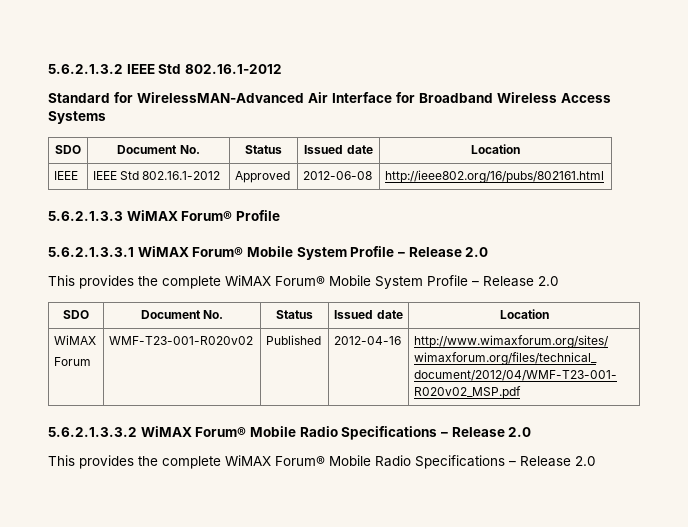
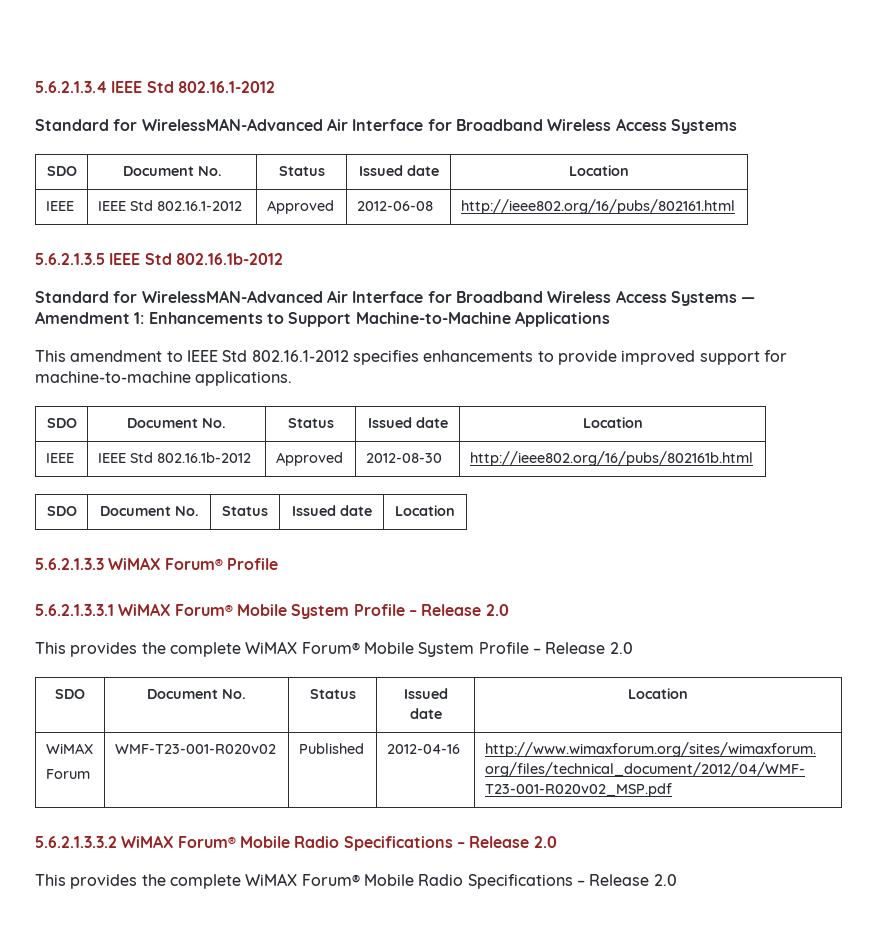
- 5.6.2.1.3.2 IEEE Std 802.16.1-2012
+ 5.6.2.1.3.4 IEEE Std 802.16.1-2012
+ 5.6.2.1.3.5 IEEE Std 802.16.1b-2012
+ Standard for WirelessMAN-Advanced Air Interface for Broadband Wireless Access Systems — Amendment 1: Enhancements to Support Machine-to-Machine Applications
+ This amendment to IEEE Std 802.16.1-2012 specifies enhancements to provide improved support for machine-to-machine applications.
+ SDO | Document No. | Status | Issued date | Location
+ IEEE | IEEE Std 802.16.1b-2012 | Approved | 2012-08-30 | http://ieee802.org/16/pubs/802161b.html
+ SDO | Document No. | Status | Issued date | Location

